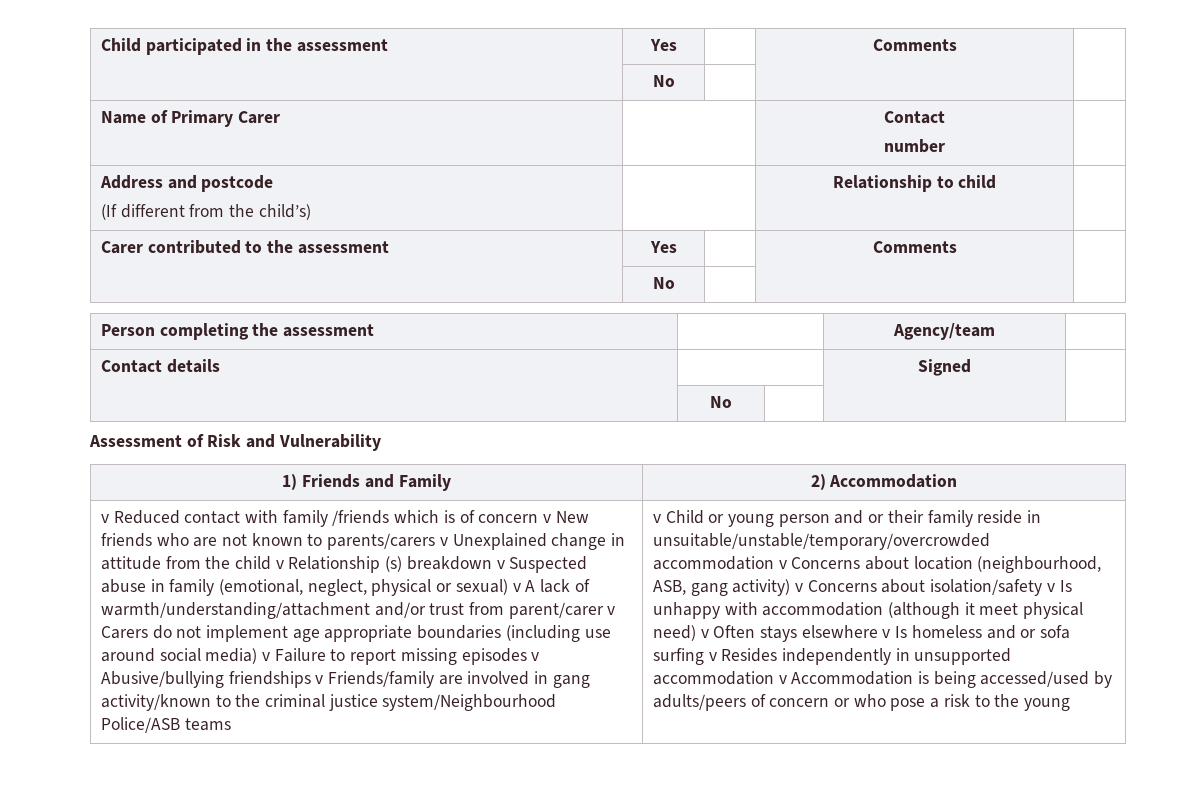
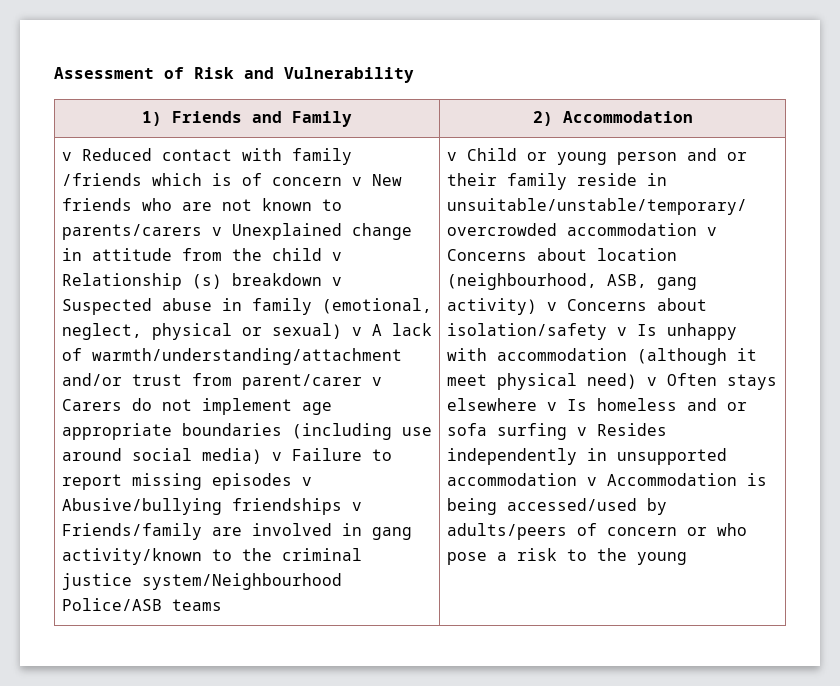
- Child participated in the assessment | Yes | | Comments |
- | No | | |
- Name of Primary Carer | | Contact
- number |
- Address and postcode
- (If different from the child’s) | | Relationship to child |
- Carer contributed to the assessment | Yes | | Comments |
- | No | | |
- Person completing the assessment | | Agency/team |
- Contact details | | Signed |
- | No | | |

